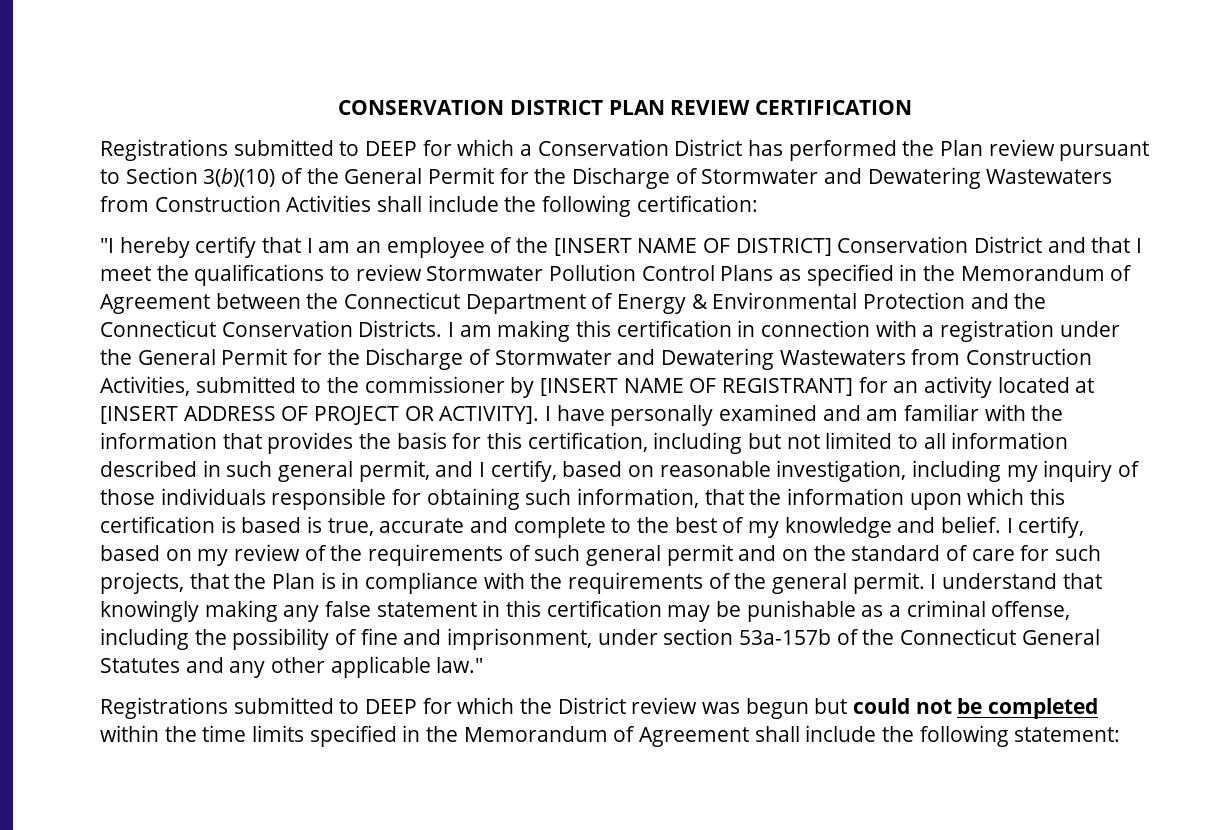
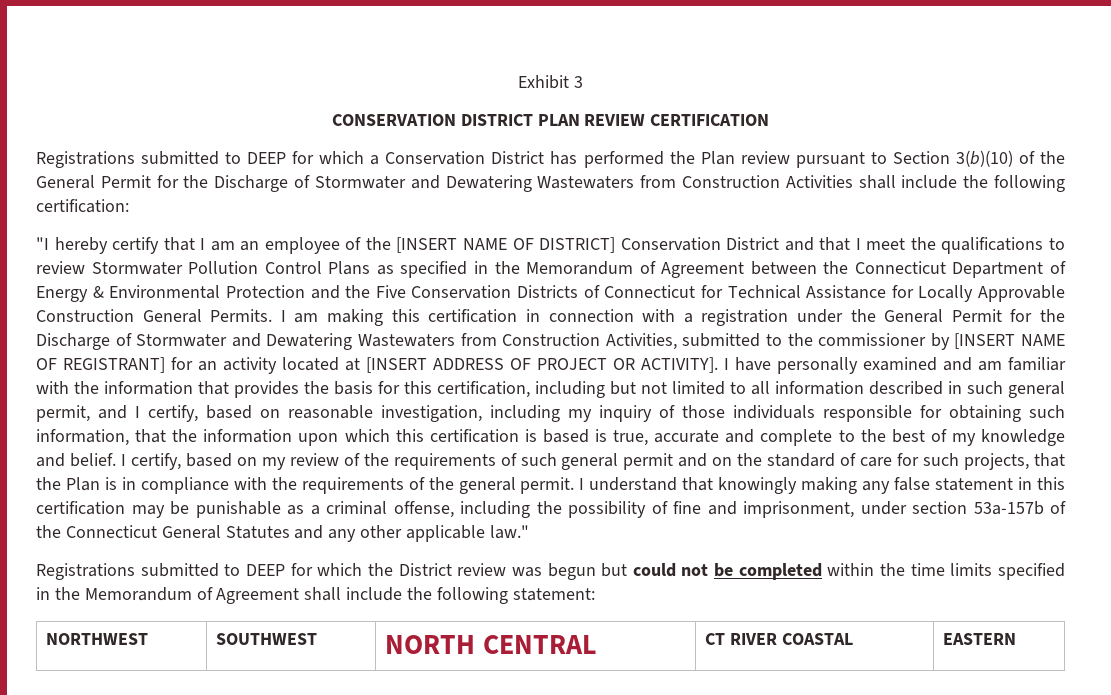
+ Exhibit 3
- "I hereby certify that I am an employee of the [INSERT NAME OF DISTRICT] Conservation District and that I meet the qualifications to review Stormwater Pollution Control Plans as specified in the Memorandum of Agreement between the Connecticut Department of Energy & Environmental Protection and the Connecticut Conservation Districts.
+ "I hereby certify that I am an employee of the [INSERT NAME OF DISTRICT] Conservation District and that I meet the qualifications to review Stormwater Pollution Control Plans as specified in the Memorandum of Agreement between the Connecticut Department of Energy & Environmental Protection and the Five Conservation Districts of Connecticut for Technical Assistance for Locally Approvable Construction General Permits.
+ NORTHWEST | SOUTHWEST | NORTH CENTRAL | CT RIVER COASTAL | EASTERN

